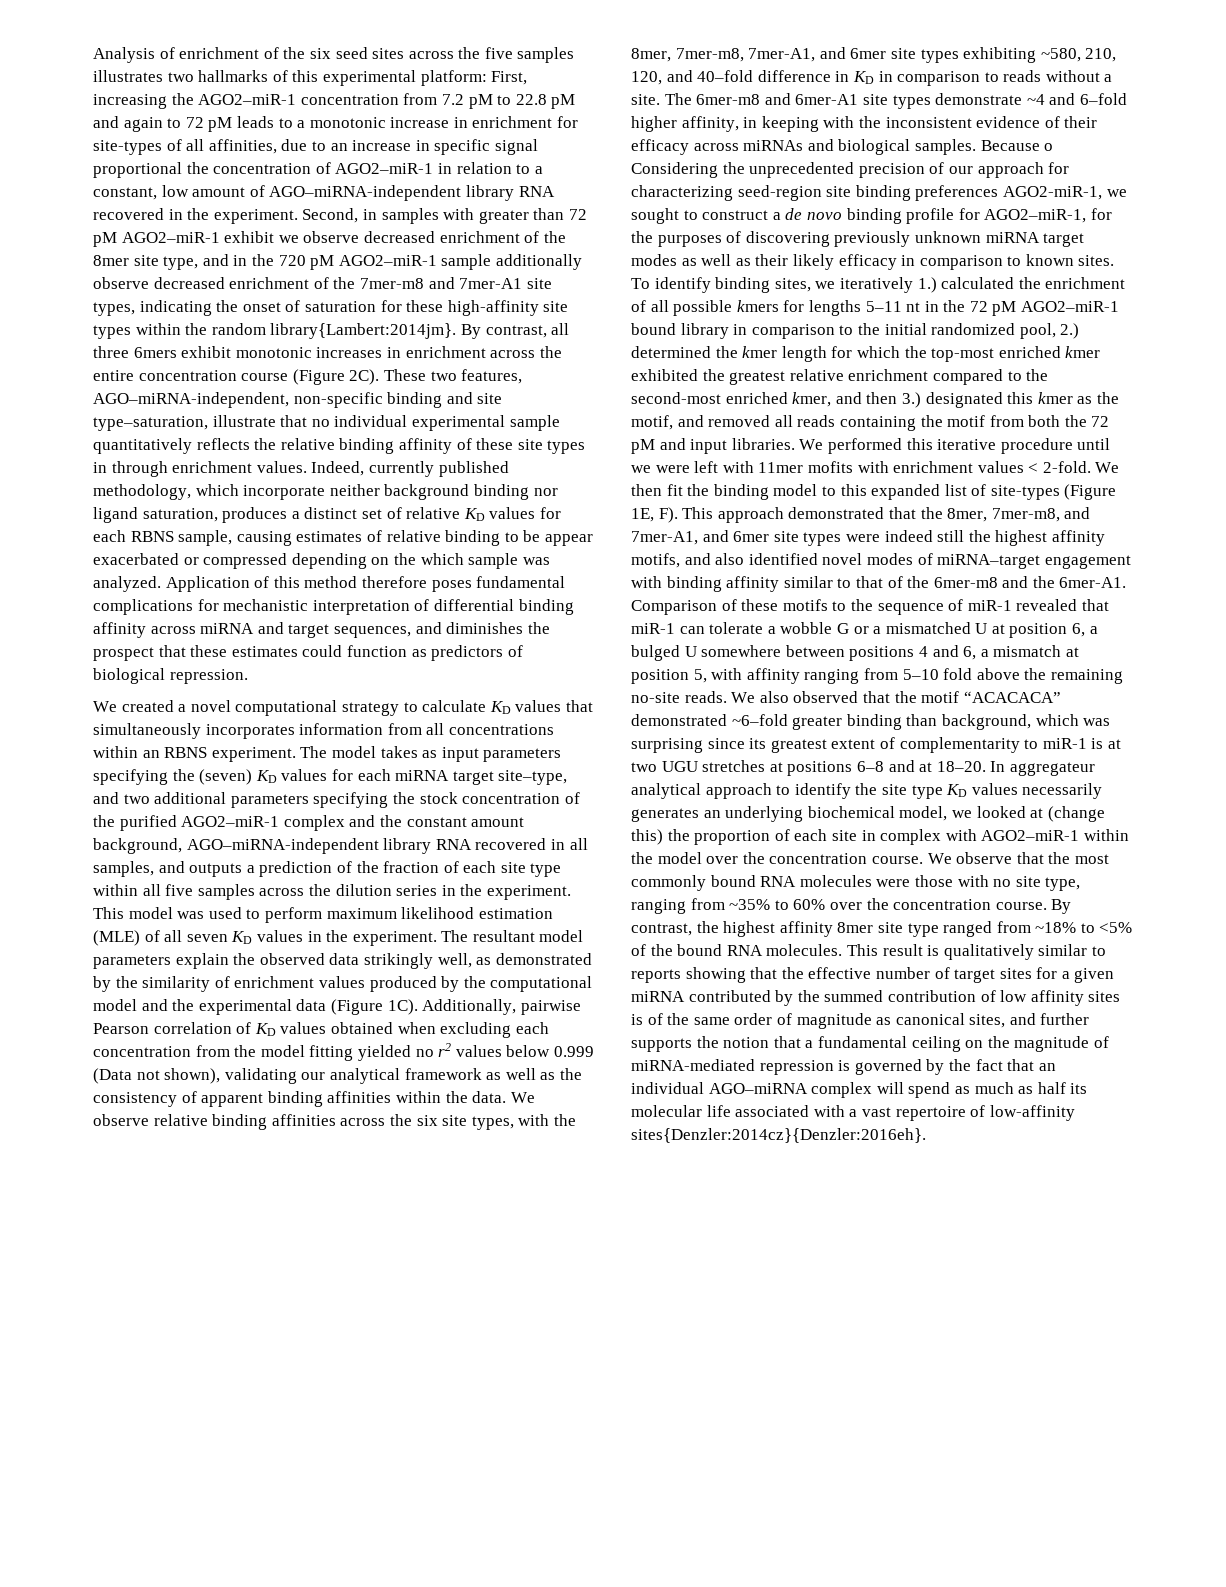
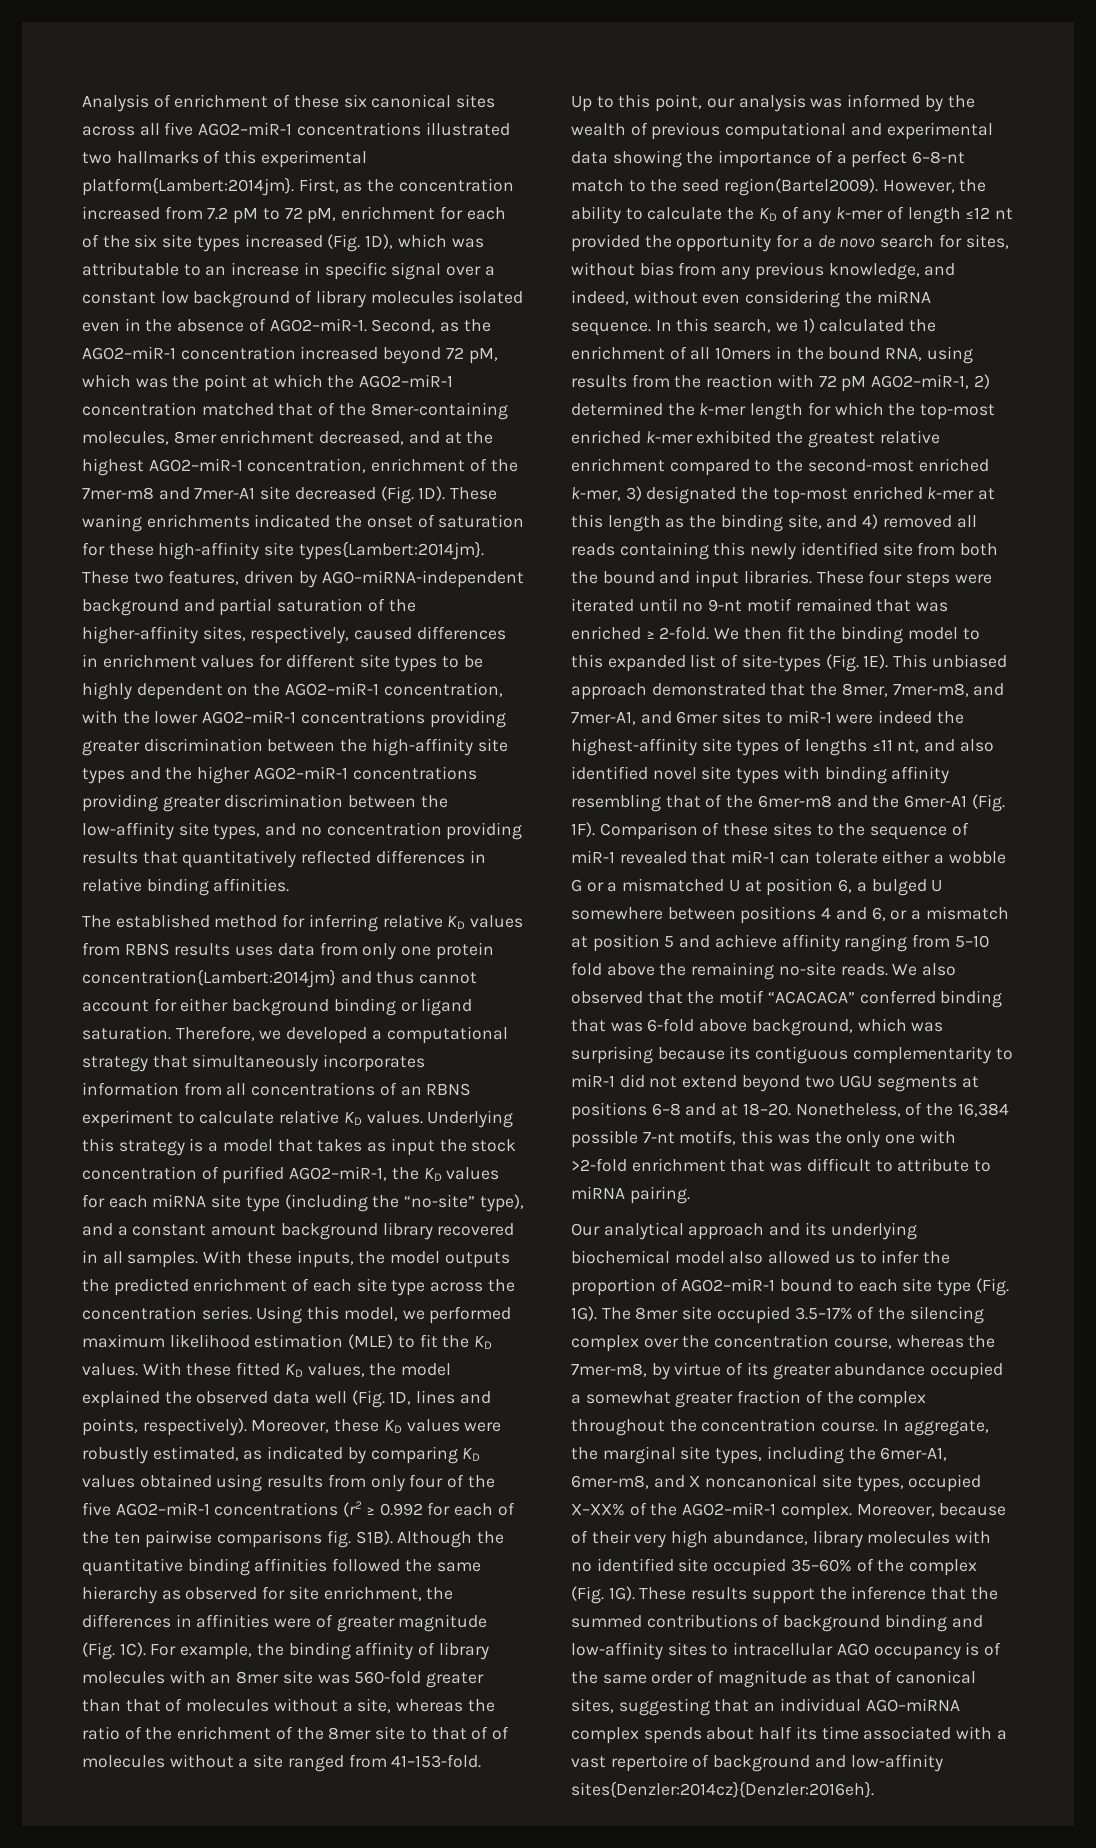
- Analysis of enrichment of the six seed sites across the five samples illustrates two hallmarks of this experimental platform: First, increasing the AGO2–miR-1 concentration from 7.2 pM to 22.8 pM and again to 72 pM leads to a monotonic increase in enrichment for site-types of all affinities, due to an increase in specific signal proportional the concentration of AGO2–miR-1 in relation to a constant, low amount of AGO–miRNA-independent library RNA recovered in the experiment. Second, in samples with greater than 72 pM AGO2–miR-1 exhibit we observe decreased enrichment of the 8mer site type, and in the 720 pM AGO2–miR-1 sample additionally observe decreased enrichment of the 7mer-m8 and 7mer-A1 site types, indicating the onset of saturation for these high-affinity site types within the random library{Lambert:2014jm}. By contrast, all three 6mers exhibit monotonic increases in enrichment across the entire concentration course (Figure 2C). These two features, AGO–miRNA-independent, non-specific binding and site type–saturation, illustrate that no individual experimental sample quantitatively reflects the relative binding affinity of these site types in through enrichment values. Indeed, currently published methodology, which incorporate neither background binding nor ligand saturation, produces a distinct set of relative KD values for each RBNS sample, causing estimates of relative binding to be appear exacerbated or compressed depending on the which sample was analyzed. Application of this method therefore poses fundamental complications for mechanistic interpretation of differential binding affinity across miRNA and target sequences, and diminishes the prospect that these estimates could function as predictors of biological repression.
- We created a novel computational strategy to calculate KD values that simultaneously incorporates information from all concentrations within an RBNS experiment. The model takes as input parameters specifying the (seven) KD values for each miRNA target site–type, and two additional parameters specifying the stock concentration of the purified AGO2–miR-1 complex and the constant amount background, AGO–miRNA-independent library RNA recovered in all samples, and outputs a prediction of the fraction of each site type within all five samples across the dilution series in the experiment. This model was used to perform maximum likelihood estimation (MLE) of all seven KD values in the experiment. The resultant model parameters explain the observed data strikingly well, as demonstrated by the similarity of enrichment values produced by the computational model and the experimental data (Figure 1C). Additionally, pairwise Pearson correlation of KD values obtained when excluding each concentration from the model fitting yielded no r2 values below 0.999 (Data not shown), validating our analytical framework as well as the consistency of apparent binding affinities within the data. We observe relative binding affinities across the six site types, with the 8mer, 7mer-m8, 7mer-A1, and 6mer site types exhibiting ~580, 210, 120, and 40–fold difference in KD in comparison to reads without a site. The 6mer-m8 and 6mer-A1 site types demonstrate ~4 and 6–fold higher affinity, in keeping with the inconsistent evidence of their efficacy across miRNAs and biological samples. Because o Considering the unprecedented precision of our approach for characterizing seed-region site binding preferences AGO2-miR-1, we sought to construct a de novo binding profile for AGO2–miR-1, for the purposes of discovering previously unknown miRNA target modes as well as their likely efficacy in comparison to known sites. To identify binding sites, we iteratively 1.) calculated the enrichment of all possible kmers for lengths 5–11 nt in the 72 pM AGO2–miR-1 bound library in comparison to the initial randomized pool, 2.) determined the kmer length for which the top-most enriched kmer exhibited the greatest relative enrichment compared to the second-most enriched kmer, and then 3.) designated this kmer as the motif, and removed all reads containing the motif from both the 72 pM and input libraries.
+ Analysis of enrichment of these six canonical sites across all five AGO2–miR-1 concentrations illustrated two hallmarks of this experimental platform{Lambert:2014jm}. First, as the concentration increased from 7.2 pM to 72 pM, enrichment for each of the six site types increased (Fig. 1D), which was attributable to an increase in specific signal over a constant low background of library molecules isolated even in the absence of AGO2–miR-1. Second, as the AGO2–miR-1 concentration increased beyond 72 pM, which was the point at which the AGO2–miR-1 concentration matched that of the 8mer-containing molecules, 8mer enrichment decreased, and at the highest AGO2–miR-1 concentration, enrichment of the 7mer-m8 and 7mer-A1 site decreased (Fig. 1D). These waning enrichments indicated the onset of saturation for these high-affinity site types{Lambert:2014jm}. These two features, driven by AGO–miRNA-independent background and partial saturation of the higher-affinity sites, respectively, caused differences in enrichment values for different site types to be highly dependent on the AGO2–miR-1 concentration, with the lower AGO2–miR-1 concentrations providing greater discrimination between the high-affinity site types and the higher AGO2–miR-1 concentrations providing greater discrimination between the low-affinity site types, and no concentration providing results that quantitatively reflected differences in relative binding affinities.
+ The established method for inferring relative KD values from RBNS results uses data from only one protein concentration{Lambert:2014jm} and thus cannot account for either background binding or ligand saturation. Therefore, we developed a computational strategy that simultaneously incorporates information from all concentrations of an RBNS experiment to calculate relative KD values. Underlying this strategy is a model that takes as input the stock concentration of purified AGO2–miR-1, the KD values for each miRNA site type (including the “no-site” type), and a constant amount background library recovered in all samples. With these inputs, the model outputs the predicted enrichment of each site type across the concentration series. Using this model, we performed maximum likelihood estimation (MLE) to fit the KD values. With these fitted KD values, the model explained the observed data well (Fig. 1D, lines and points, respectively). Moreover, these KD values were robustly estimated, as indicated by comparing KD values obtained using results from only four of the five AGO2–miR-1 concentrations (r2 ≥ 0.992 for each of the ten pairwise comparisons fig. S1B). Although the quantitative binding affinities followed the same hierarchy as observed for site enrichment, the differences in affinities were of greater magnitude (Fig. 1C). For example, the binding affinity of library molecules with an 8mer site was 560-fold greater than that of molecules without a site, whereas the ratio of the enrichment of the 8mer site to that of of molecules without a site ranged from 41–153-fold.
+ Up to this point, our analysis was informed by the wealth of previous computational and experimental data showing the importance of a perfect 6–8-nt match to the seed region(Bartel2009). However, the ability to calculate the KD of any k-mer of length ≤12 nt provided the opportunity for a de novo search for sites, without bias from any previous knowledge, and indeed, without even considering the miRNA sequence. In this search, we 1) calculated the enrichment of all 10mers in the bound RNA, using results from the reaction with 72 pM AGO2–miR-1, 2) determined the k-mer length for which the top-most enriched k-mer exhibited the greatest relative enrichment compared to the second-most enriched k-mer, 3) designated the top-most enriched k-mer at this length as the binding site, and 4) removed all reads containing this newly identified site from both the bound and input libraries.
- We performed this iterative procedure until we were left with 11mer mofits with enrichment values < 2-fold.
+ These four steps were iterated until no 9-nt motif remained that was enriched ≥ 2-fold.
- We then fit the binding model to this expanded list of site-types (Figure 1E, F). This approach demonstrated that the 8mer, 7mer-m8, and 7mer-A1, and 6mer site types were indeed still the highest affinity motifs, and also identified novel modes of miRNA–target engagement with binding affinity similar to that of the 6mer-m8 and the 6mer-A1.
+ We then fit the binding model to this expanded list of site-types (Fig. 1E). This unbiased approach demonstrated that the 8mer, 7mer-m8, and 7mer-A1, and 6mer sites to miR-1 were indeed the highest-affinity site types of lengths ≤11 nt, and also identified novel site types with binding affinity resembling that of the 6mer-m8 and the 6mer-A1 (Fig. 1F).
- Comparison of these motifs to the sequence of miR-1 revealed that miR-1 can tolerate a wobble G or a mismatched U at position 6, a bulged U somewhere between positions 4 and 6, a mismatch at position 5, with affinity ranging from 5–10 fold above the remaining no-site reads.
+ Comparison of these sites to the sequence of miR-1 revealed that miR-1 can tolerate either a wobble G or a mismatched U at position 6, a bulged U somewhere between positions 4 and 6, or a mismatch at position 5 and achieve affinity ranging from 5–10 fold above the remaining no-site reads.
- We also observed that the motif “ACACACA” demonstrated ~6–fold greater binding than background, which was surprising since its greatest extent of complementarity to miR-1 is at two UGU stretches at positions 6–8 and at 18–20.
+ We also observed that the motif “ACACACA” conferred binding that was 6-fold above background, which was surprising because its contiguous complementarity to miR-1 did not extend beyond two UGU segments at positions 6–8 and at 18–20.
- In aggregateur analytical approach to identify the site type KD values necessarily generates an underlying biochemical model, we looked at (change this) the proportion of each site in complex with AGO2–miR-1 within the model over the concentration course. We observe that the most commonly bound RNA molecules were those with no site type, ranging from ~35% to 60% over the concentration course. By contrast, the highest affinity 8mer site type ranged from ~18% to <5% of the bound RNA molecules. This result is qualitatively similar to reports showing that the effective number of target sites for a given miRNA contributed by the summed contribution of low affinity sites is of the same order of magnitude as canonical sites, and further supports the notion that a fundamental ceiling on the magnitude of miRNA-mediated repression is governed by the fact that an individual AGO–miRNA complex will spend as much as half its molecular life associated with a vast repertoire of low-affinity sites{Denzler:2014cz}{Denzler:2016eh}.
+ Nonetheless, of the 16,384 possible 7-nt motifs, this was the only one with >2-fold enrichment that was difficult to attribute to miRNA pairing.
+ Our analytical approach and its underlying biochemical model also allowed us to infer the proportion of AGO2–miR-1 bound to each site type (Fig. 1G). The 8mer site occupied 3.5–17% of the silencing complex over the concentration course, whereas the 7mer-m8, by virtue of its greater abundance occupied a somewhat greater fraction of the complex throughout the concentration course. In aggregate, the marginal site types, including the 6mer-A1, 6mer-m8, and X noncanonical site types, occupied X–XX% of the AGO2–miR-1 complex. Moreover, because of their very high abundance, library molecules with no identified site occupied 35–60% of the complex (Fig. 1G). These results support the inference that the summed contributions of background binding and low-affinity sites to intracellular AGO occupancy is of the same order of magnitude as that of canonical sites, suggesting that an individual AGO–miRNA complex spends about half its time associated with a vast repertoire of background and low-affinity sites{Denzler:2014cz}{Denzler:2016eh}.

